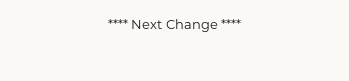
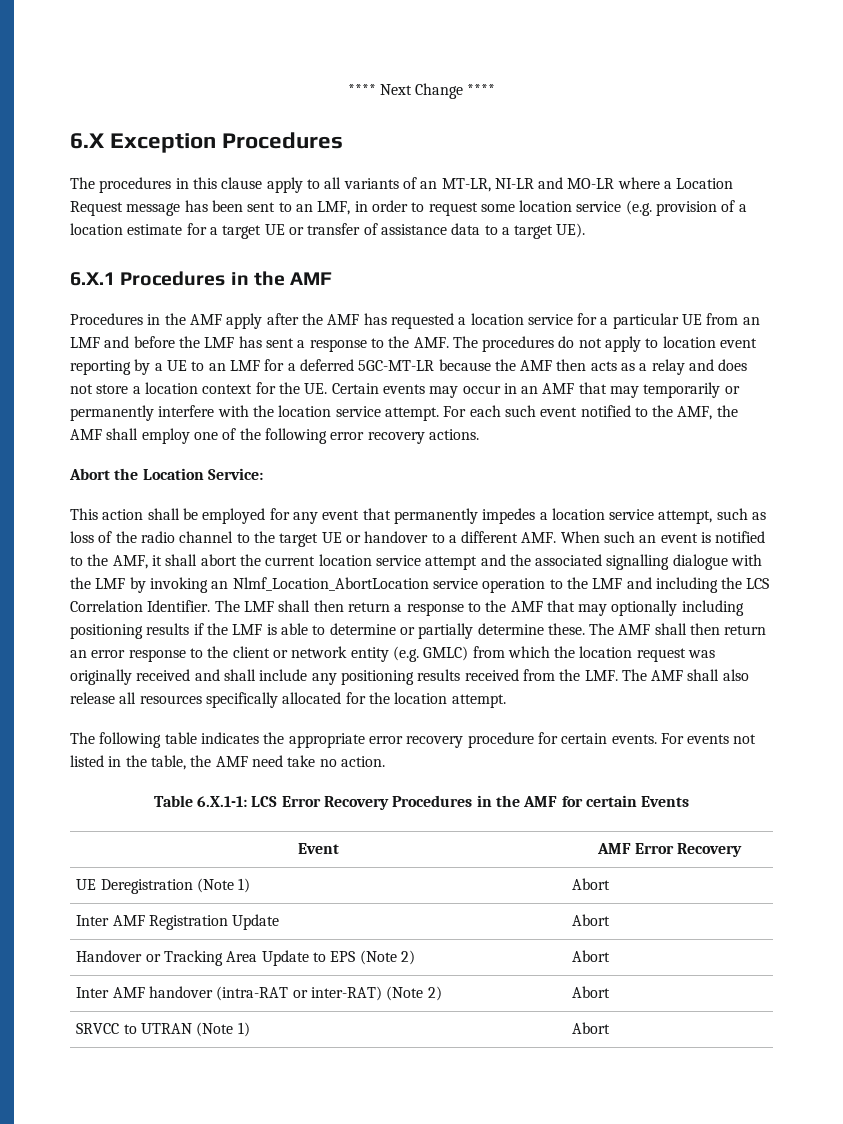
+ 6.X Exception Procedures
+ The procedures in this clause apply to all variants of an MT-LR, NI-LR and MO-LR where a Location Request message has been sent to an LMF, in order to request some location service (e.g. provision of a location estimate for a target UE or transfer of assistance data to a target UE).
+ 6.X.1 Procedures in the AMF
+ Procedures in the AMF apply after the AMF has requested a location service for a particular UE from an LMF and before the LMF has sent a response to the AMF. The procedures do not apply to location event reporting by a UE to an LMF for a deferred 5GC-MT-LR because the AMF then acts as a relay and does not store a location context for the UE. Certain events may occur in an AMF that may temporarily or permanently interfere with the location service attempt. For each such event notified to the AMF, the AMF shall employ one of the following error recovery actions.
+ Abort the Location Service:
+ This action shall be employed for any event that permanently impedes a location service attempt, such as loss of the radio channel to the target UE or handover to a different AMF. When such an event is notified to the AMF, it shall abort the current location service attempt and the associated signalling dialogue with the LMF by invoking an Nlmf_Location_AbortLocation service operation to the LMF and including the LCS Correlation Identifier. The LMF shall then return a response to the AMF that may optionally including positioning results if the LMF is able to determine or partially determine these. The AMF shall then return an error response to the client or network entity (e.g. GMLC) from which the location request was originally received and shall include any positioning results received from the LMF. The AMF shall also release all resources specifically allocated for the location attempt.
+ The following table indicates the appropriate error recovery procedure for certain events. For events not listed in the table, the AMF need take no action.
+ Table 6.X.1-1: LCS Error Recovery Procedures in the AMF for certain Events
+ Event | AMF Error Recovery
+ UE Deregistration (Note 1) | Abort
+ Inter AMF Registration Update | Abort
+ Handover or Tracking Area Update to EPS (Note 2) | Abort
+ Inter AMF handover (intra-RAT or inter-RAT) (Note 2) | Abort
+ SRVCC to UTRAN (Note 1) | Abort

